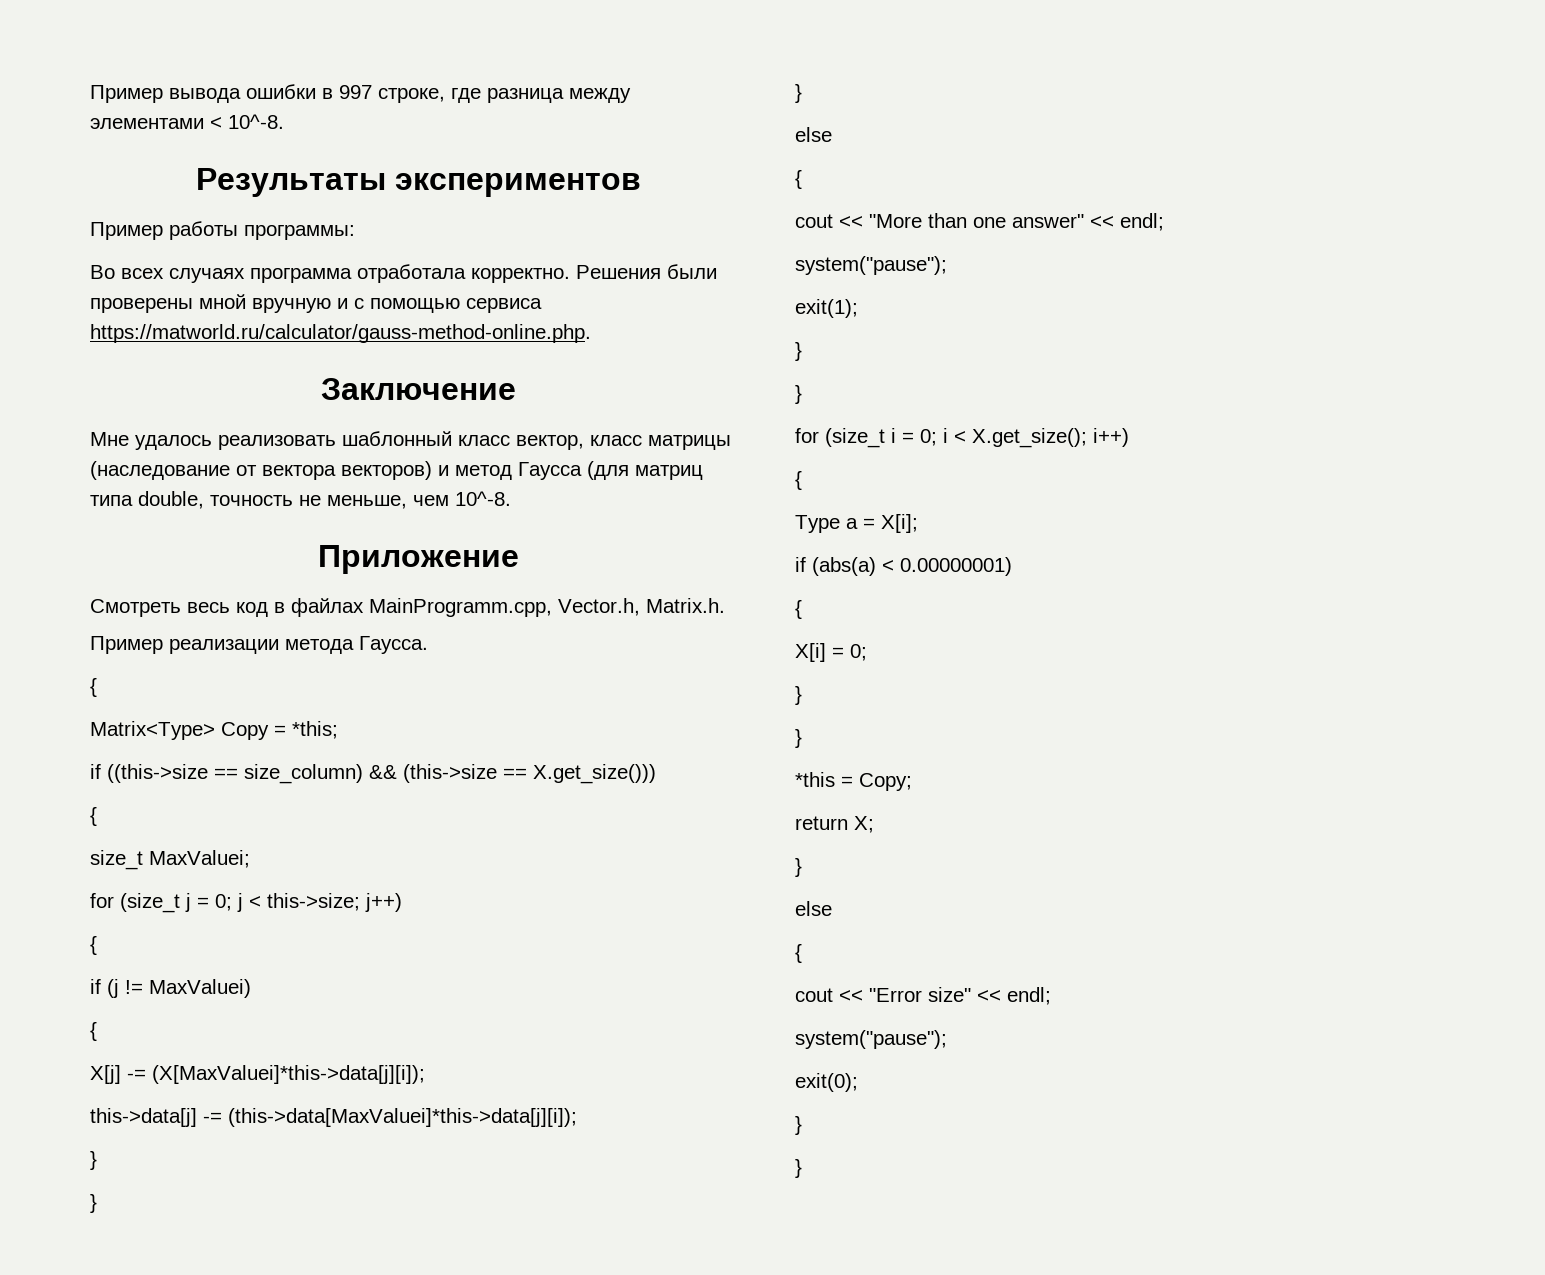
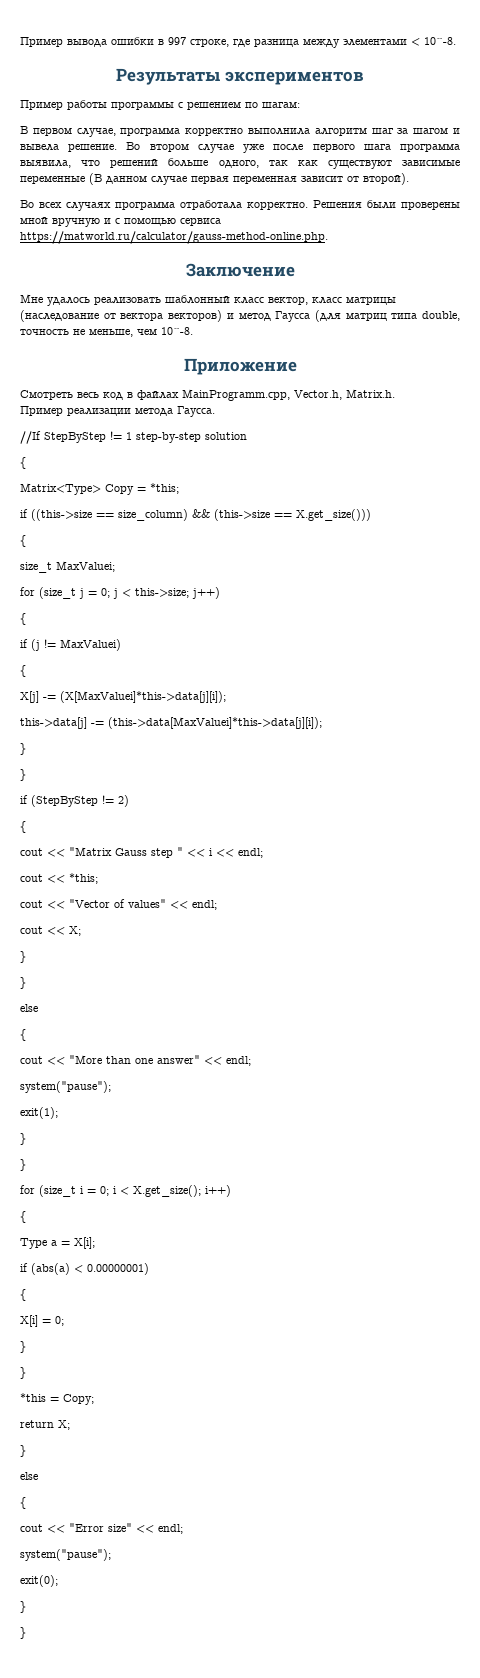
- Пример работы программы:
+ Пример работы программы с решением по шагам:
+ В первом случае, программа корректно выполнила алгоритм шаг за шагом и вывела решение. Во втором случае уже после первого шага программа выявила, что решений больше одного, так как существуют зависимые переменные (В данном случае первая переменная зависит от второй).
+ //If StepByStep != 1 step-by-step solution
+ if (StepByStep != 2)
+ {
+ cout << "Matrix Gauss step " << i << endl;
+ cout << *this;
+ cout << "Vector of values" << endl;
+ cout << X;
+ }

